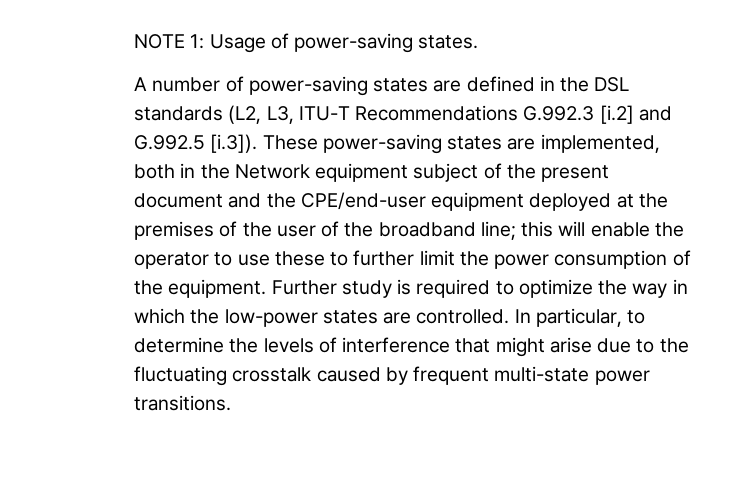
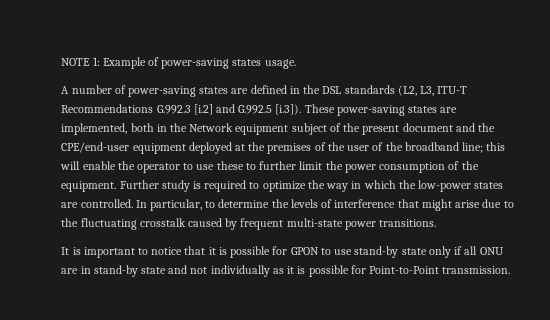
- NOTE 1: Usage of power-saving states.
+ NOTE 1: Example of power-saving states usage.
+ It is important to notice that it is possible for GPON to use stand-by state only if all ONU are in stand-by state and not individually as it is possible for Point-to-Point transmission.

